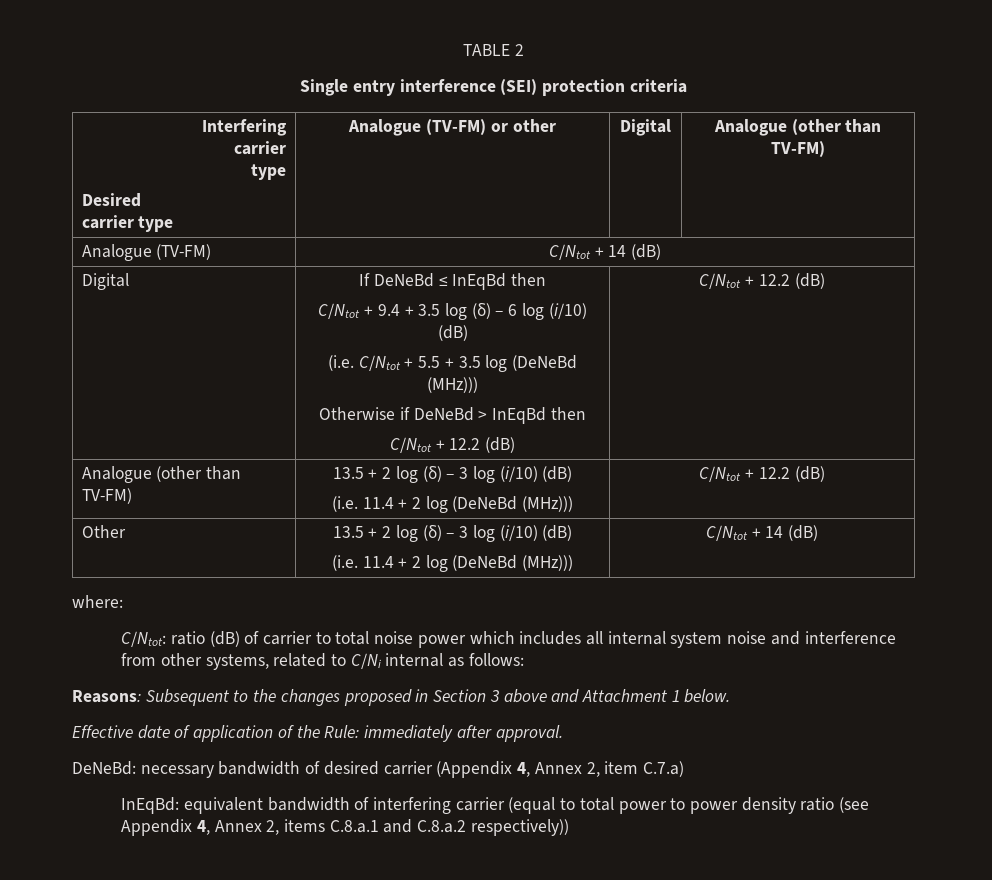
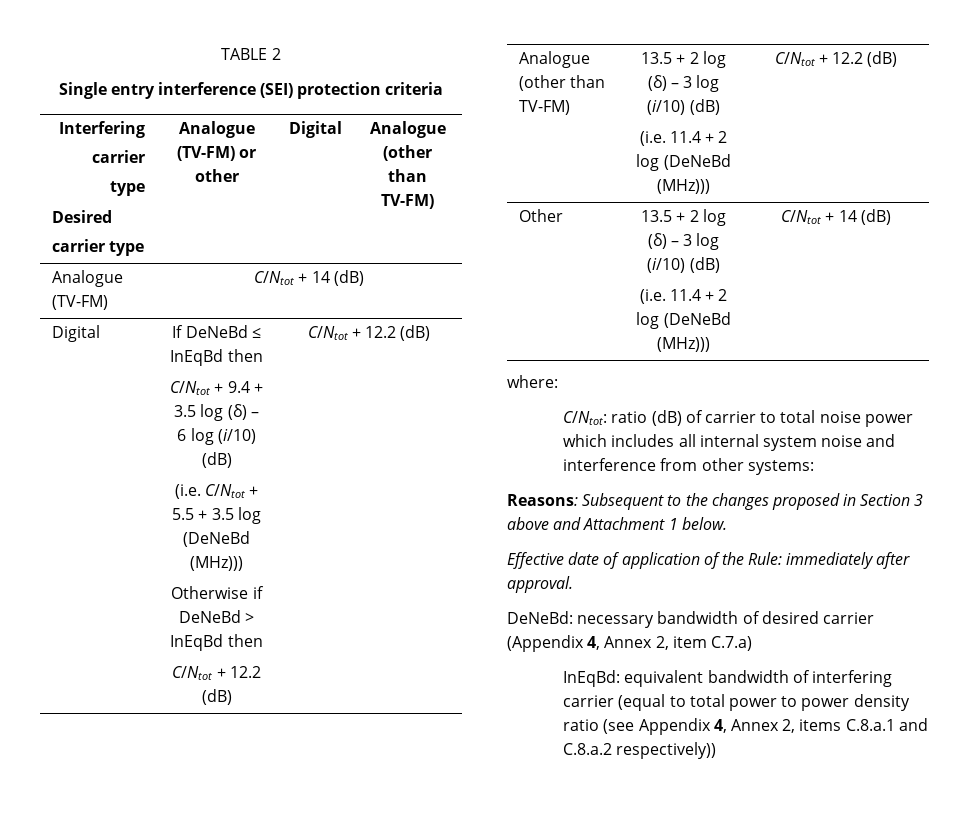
- C/Ntot: ratio (dB) of carrier to total noise power which includes all internal system noise and interference from other systems, related to C/Ni internal as follows:
+ C/Ntot: ratio (dB) of carrier to total noise power which includes all internal system noise and interference from other systems:

